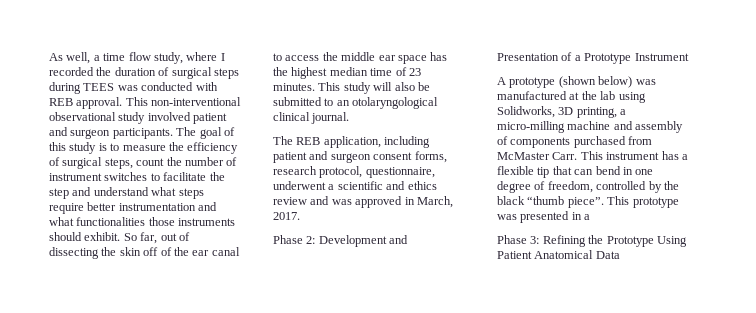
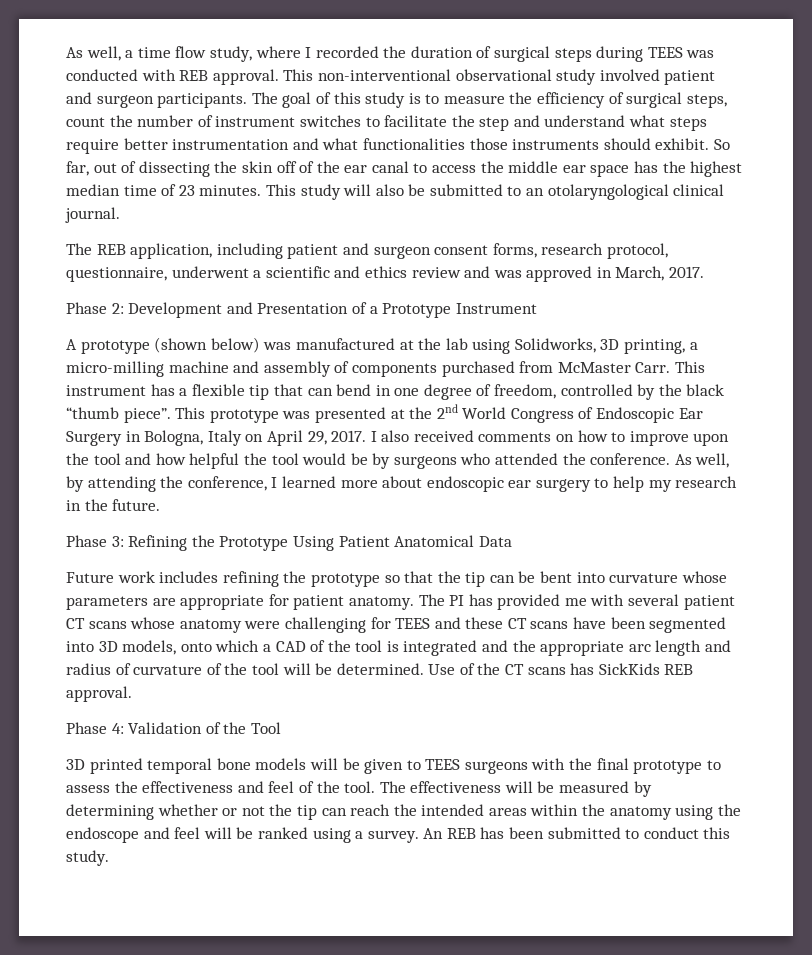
- This prototype was presented in a
+ This prototype was presented at the 2nd World Congress of Endoscopic Ear Surgery in Bologna, Italy on April 29, 2017. I also received comments on how to improve upon the tool and how helpful the tool would be by surgeons who attended the conference. As well, by attending the conference, I learned more about endoscopic ear surgery to help my research in the future.
+ Future work includes refining the prototype so that the tip can be bent into curvature whose parameters are appropriate for patient anatomy. The PI has provided me with several patient CT scans whose anatomy were challenging for TEES and these CT scans have been segmented into 3D models, onto which a CAD of the tool is integrated and the appropriate arc length and radius of curvature of the tool will be determined. Use of the CT scans has SickKids REB approval.
+ Phase 4: Validation of the Tool
+ 3D printed temporal bone models will be given to TEES surgeons with the final prototype to assess the effectiveness and feel of the tool. The effectiveness will be measured by determining whether or not the tip can reach the intended areas within the anatomy using the endoscope and feel will be ranked using a survey. An REB has been submitted to conduct this study.

